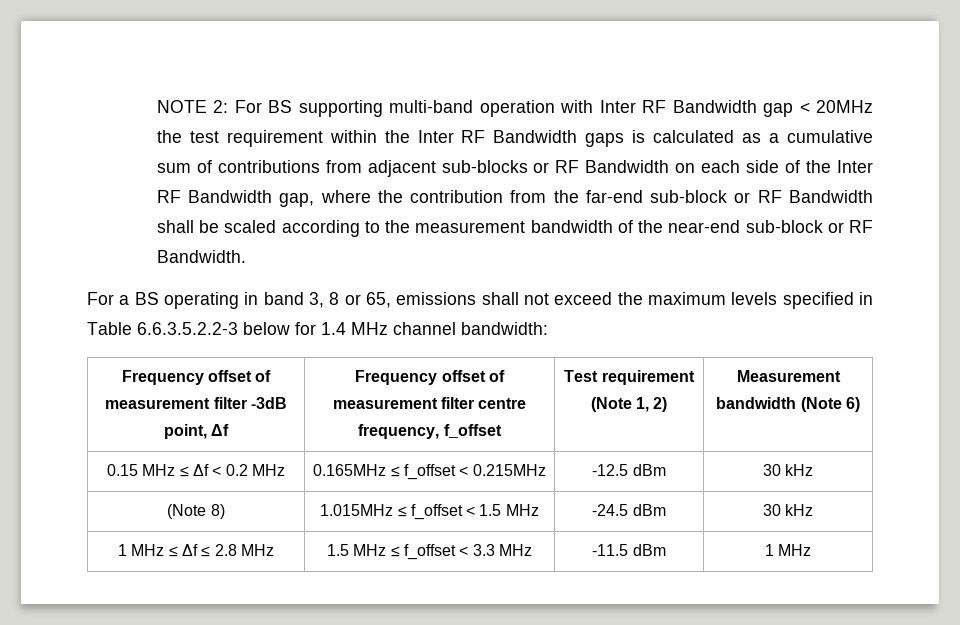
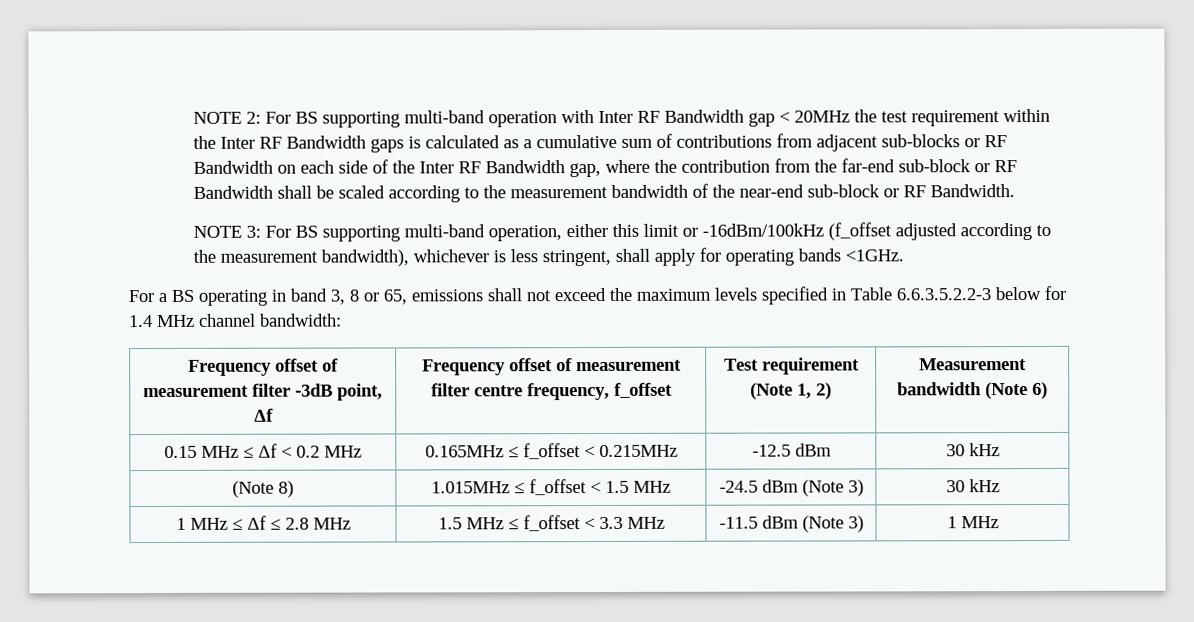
+ NOTE 3: For BS supporting multi-band operation, either this limit or -16dBm/100kHz (f_offset adjusted according to the measurement bandwidth), whichever is less stringent, shall apply for operating bands <1GHz.
- (Note 8) | 1.015MHz ≤ f_offset < 1.5 MHz | -24.5 dBm | 30 kHz
+ (Note 8) | 1.015MHz ≤ f_offset < 1.5 MHz | -24.5 dBm (Note 3) | 30 kHz
- 1 MHz ≤ Δf ≤ 2.8 MHz | 1.5 MHz ≤ f_offset < 3.3 MHz | -11.5 dBm | 1 MHz
+ 1 MHz ≤ Δf ≤ 2.8 MHz | 1.5 MHz ≤ f_offset < 3.3 MHz | -11.5 dBm (Note 3) | 1 MHz

